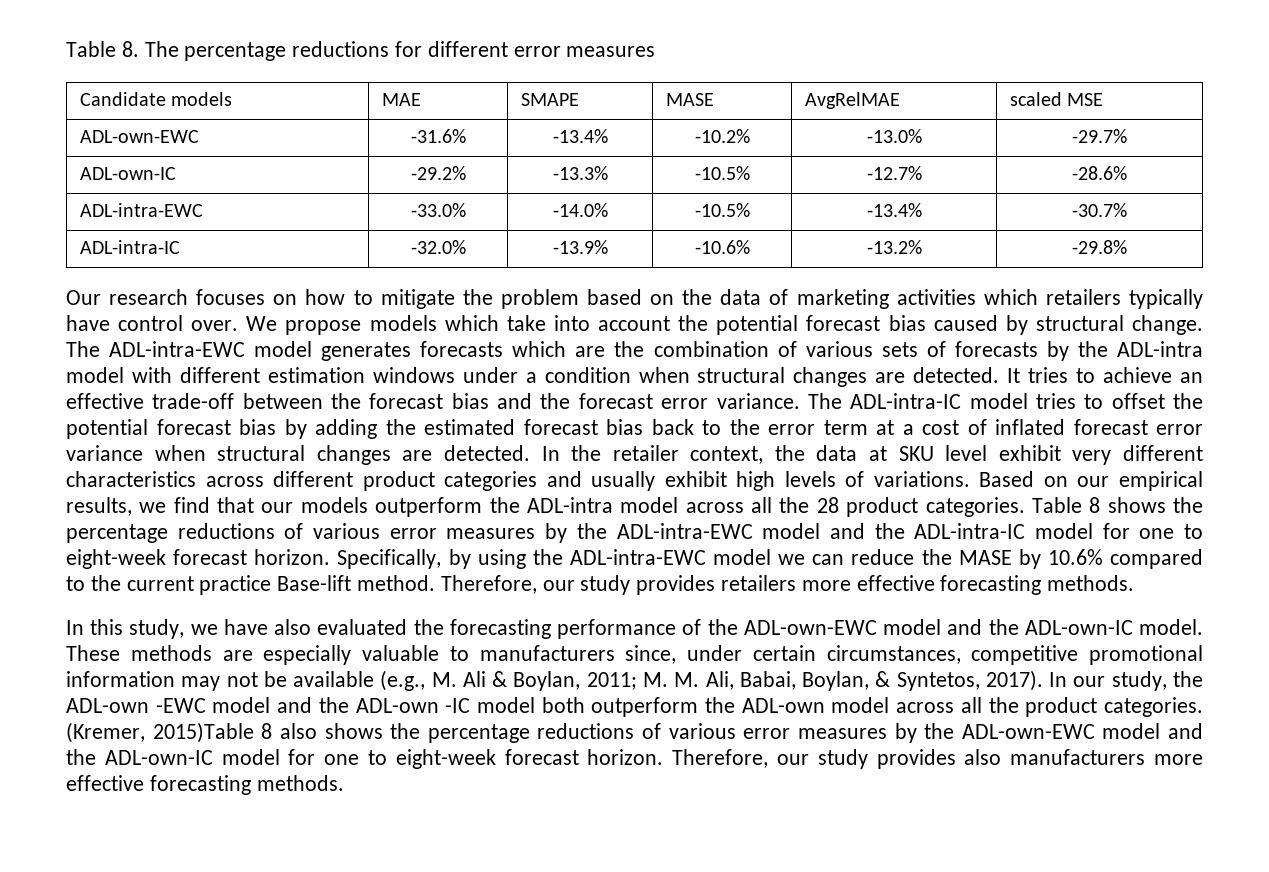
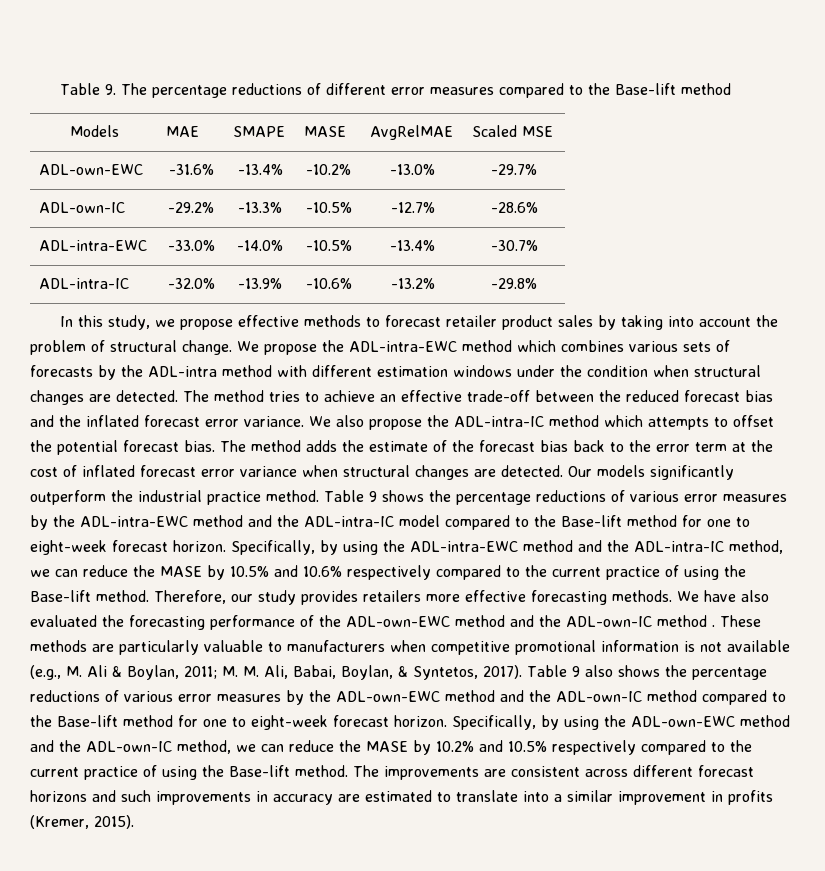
- Table 8. The percentage reductions for different error measures
- Candidate models | MAE | SMAPE | MASE | AvgRelMAE | scaled MSE
+ Table 9. The percentage reductions of different error measures compared to the Base-lift method
+ Models | MAE | SMAPE | MASE | AvgRelMAE | Scaled MSE
- Our research focuses on how to mitigate the problem based on the data of marketing activities which retailers typically have control over. We propose models which take into account the potential forecast bias caused by structural change. The ADL-intra-EWC model generates forecasts which are the combination of various sets of forecasts by the ADL-intra model with different estimation windows under a condition when structural changes are detected.
+ In this study, we propose effective methods to forecast retailer product sales by taking into account the problem of structural change. We propose the ADL-intra-EWC method which combines various sets of forecasts by the ADL-intra method with different estimation windows under the condition when structural changes are detected.
- It tries to achieve an effective trade-off between the forecast bias and the forecast error variance.
+ The method tries to achieve an effective trade-off between the reduced forecast bias and the inflated forecast error variance.
- The ADL-intra-IC model tries to offset the potential forecast bias by adding the estimated forecast bias back to the error term at a cost of inflated forecast error variance when structural changes are detected.
+ We also propose the ADL-intra-IC method which attempts to offset the potential forecast bias. The method adds the estimate of the forecast bias back to the error term at the cost of inflated forecast error variance when structural changes are detected.
- In the retailer context, the data at SKU level exhibit very different characteristics across different product categories and usually exhibit high levels of variations. Based on our empirical results, we find that our models outperform the ADL-intra model across all the 28 product categories. Table 8 shows the percentage reductions of various error measures by the ADL-intra-EWC model and the ADL-intra-IC model for one to eight-week forecast horizon.
+ Our models significantly outperform the industrial practice method. Table 9 shows the percentage reductions of various error measures by the ADL-intra-EWC method and the ADL-intra-IC model compared to the Base-lift method for one to eight-week forecast horizon.
- Specifically, by using the ADL-intra-EWC model we can reduce the MASE by 10.6% compared to the current practice Base-lift method.
+ Specifically, by using the ADL-intra-EWC method and the ADL-intra-IC method, we can reduce the MASE by 10.5% and 10.6% respectively compared to the current practice of using the Base-lift method.
- Therefore, our study provides retailers more effective forecasting methods.
- In this study, we have also evaluated the forecasting performance of the ADL-own-EWC model and the ADL-own-IC model.
+ Therefore, our study provides retailers more effective forecasting methods. We have also evaluated the forecasting performance of the ADL-own-EWC method and the ADL-own-IC method .
- These methods are especially valuable to manufacturers since, under certain circumstances, competitive promotional information may not be available (e.g., M. Ali & Boylan, 2011; M. M. Ali, Babai, Boylan, & Syntetos, 2017).
+ These methods are particularly valuable to manufacturers when competitive promotional information is not available (e.g., M. Ali & Boylan, 2011; M. M. Ali, Babai, Boylan, & Syntetos, 2017).
- In our study, the ADL-own -EWC model and the ADL-own -IC model both outperform the ADL-own model across all the product categories. (Kremer, 2015)Table 8 also shows the percentage reductions of various error measures by the ADL-own-EWC model and the ADL-own-IC model for one to eight-week forecast horizon. Therefore, our study provides also manufacturers more effective forecasting methods.
+ Table 9 also shows the percentage reductions of various error measures by the ADL-own-EWC method and the ADL-own-IC method compared to the Base-lift method for one to eight-week forecast horizon. Specifically, by using the ADL-own-EWC method and the ADL-own-IC method, we can reduce the MASE by 10.2% and 10.5% respectively compared to the current practice of using the Base-lift method. The improvements are consistent across different forecast horizons and such improvements in accuracy are estimated to translate into a similar improvement in profits (Kremer, 2015).

